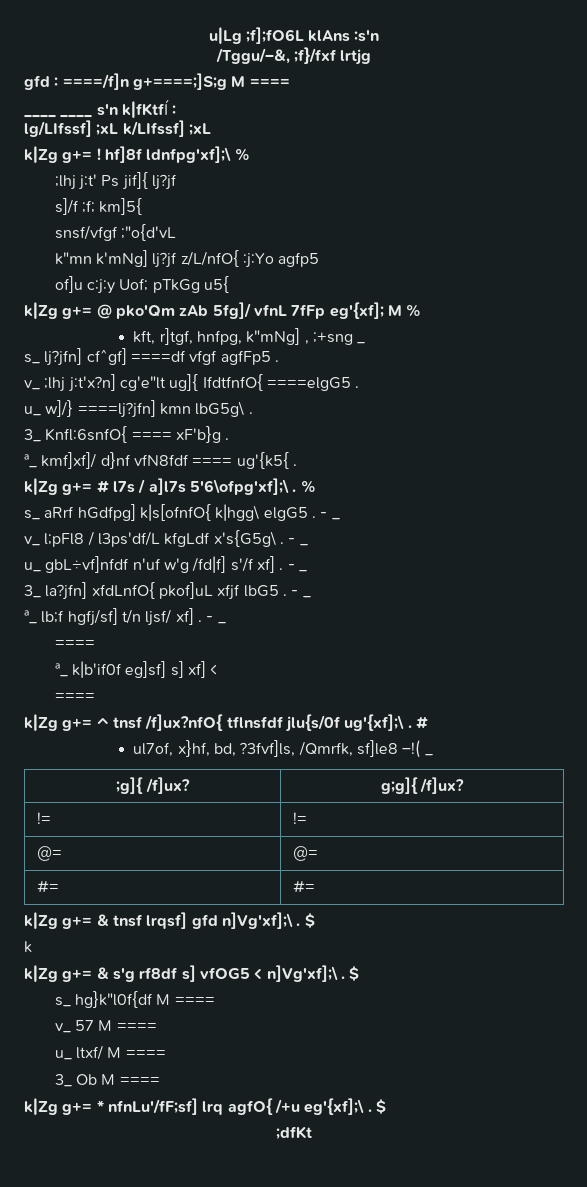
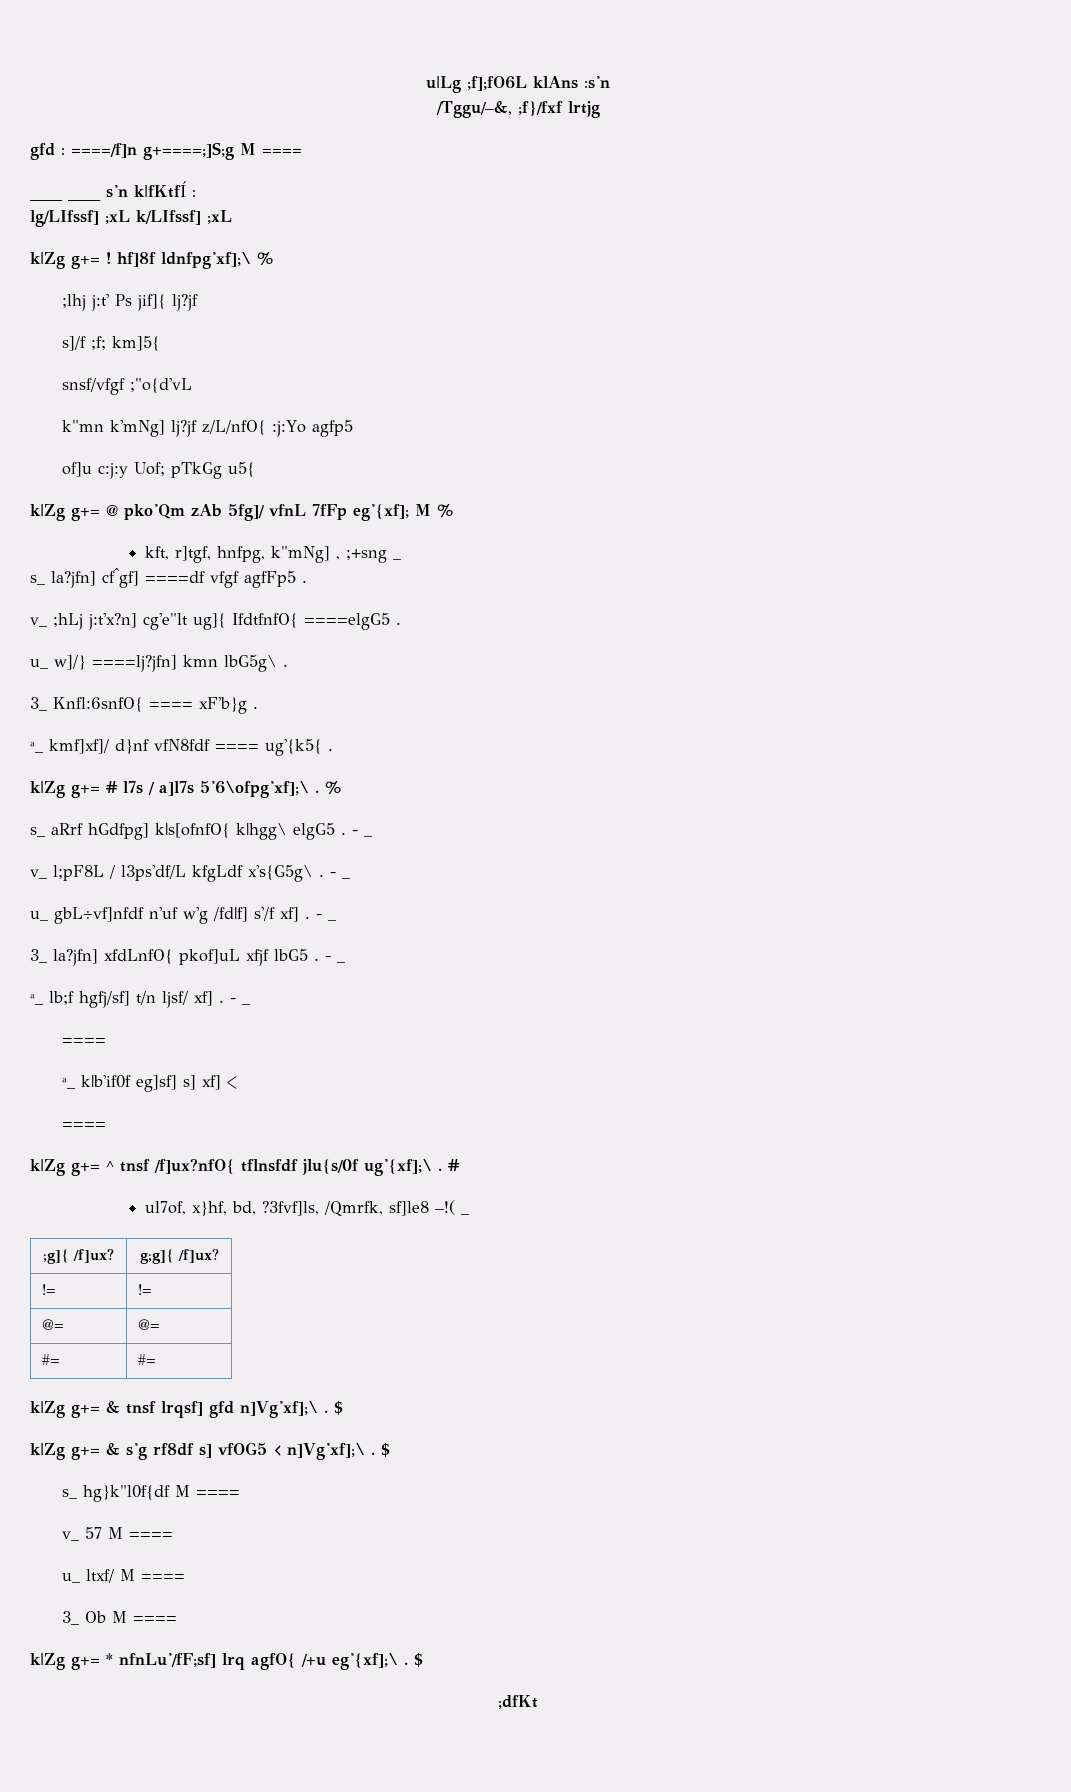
- s_ lj?jfn] cfˆgf] ====df vfgf agfFp5 .
+ s_ la?jfn] cfˆgf] ====df vfgf agfFp5 .
- v_ ;lhj j:t'x?n] cg'e"lt ug]{ IfdtfnfO{ ====elgG5 .
+ v_ ;hLj j:t'x?n] cg'e"lt ug]{ IfdtfnfO{ ====elgG5 .
- v_ l;pFl8 / l3ps'df/L kfgLdf x's{G5g\ .
+ v_ l;pF8L / l3ps'df/L kfgLdf x's{G5g\ .
- k

